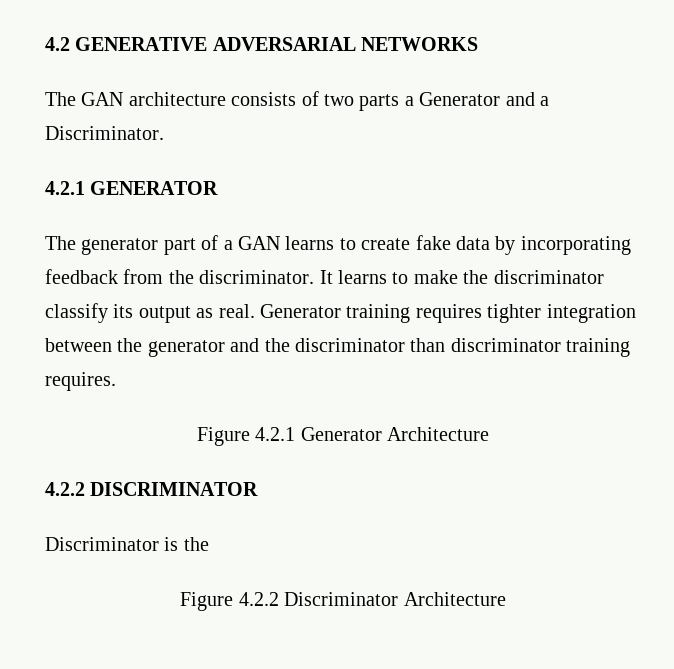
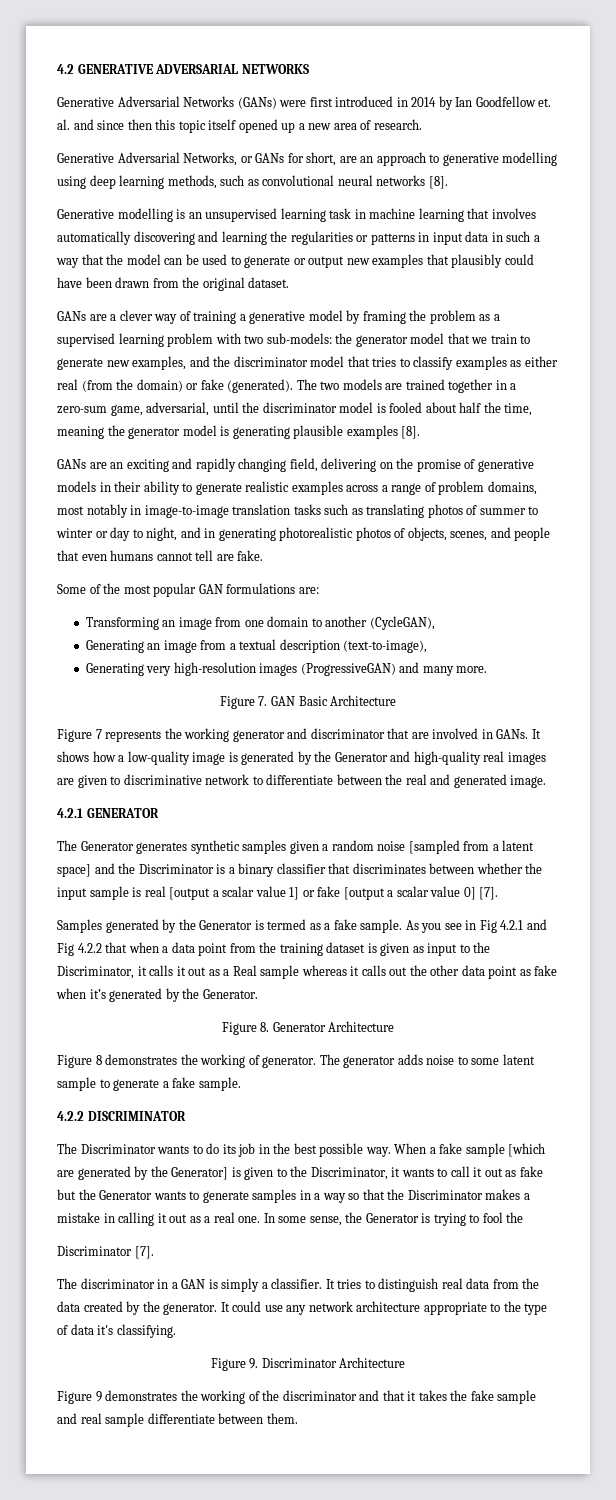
- The GAN architecture consists of two parts a Generator and a Discriminator.
+ Generative Adversarial Networks (GANs) were first introduced in 2014 by Ian Goodfellow et. al. and since then this topic itself opened up a new area of research.
+ Generative Adversarial Networks, or GANs for short, are an approach to generative modelling using deep learning methods, such as convolutional neural networks [8].
+ Generative modelling is an unsupervised learning task in machine learning that involves automatically discovering and learning the regularities or patterns in input data in such a way that the model can be used to generate or output new examples that plausibly could have been drawn from the original dataset.
+ GANs are a clever way of training a generative model by framing the problem as a supervised learning problem with two sub-models: the generator model that we train to generate new examples, and the discriminator model that tries to classify examples as either real (from the domain) or fake (generated). The two models are trained together in a zero-sum game, adversarial, until the discriminator model is fooled about half the time, meaning the generator model is generating plausible examples [8].
+ GANs are an exciting and rapidly changing field, delivering on the promise of generative models in their ability to generate realistic examples across a range of problem domains, most notably in image-to-image translation tasks such as translating photos of summer to winter or day to night, and in generating photorealistic photos of objects, scenes, and people that even humans cannot tell are fake.
+ Some of the most popular GAN formulations are:
+ Transforming an image from one domain to another (CycleGAN),
+ Generating an image from a textual description (text-to-image),
+ Generating very high-resolution images (ProgressiveGAN) and many more.
+ Figure 7. GAN Basic Architecture
+ Figure 7 represents the working generator and discriminator that are involved in GANs. It shows how a low-quality image is generated by the Generator and high-quality real images are given to discriminative network to differentiate between the real and generated image.
  4.2.1 GENERATOR
- The generator part of a GAN learns to create fake data by incorporating feedback from the discriminator. It learns to make the discriminator classify its output as real. Generator training requires tighter integration between the generator and the discriminator than discriminator training requires.
- Figure 4.2.1 Generator Architecture
+ The Generator generates synthetic samples given a random noise [sampled from a latent space] and the Discriminator is a binary classifier that discriminates between whether the input sample is real [output a scalar value 1] or fake [output a scalar value 0] [7].
+ Samples generated by the Generator is termed as a fake sample. As you see in Fig 4.2.1 and Fig 4.2.2 that when a data point from the training dataset is given as input to the Discriminator, it calls it out as a Real sample whereas it calls out the other data point as fake when it’s generated by the Generator.
+ Figure 8. Generator Architecture
+ Figure 8 demonstrates the working of generator. The generator adds noise to some latent sample to generate a fake sample.
  4.2.2 DISCRIMINATOR
- Discriminator is the
- Figure 4.2.2 Discriminator Architecture
+ The Discriminator wants to do its job in the best possible way. When a fake sample [which are generated by the Generator] is given to the Discriminator, it wants to call it out as fake but the Generator wants to generate samples in a way so that the Discriminator makes a mistake in calling it out as a real one. In some sense, the Generator is trying to fool the
+ Discriminator [7].
+ The discriminator in a GAN is simply a classifier. It tries to distinguish real data from the data created by the generator. It could use any network architecture appropriate to the type of data it's classifying.
+ Figure 9. Discriminator Architecture
+ Figure 9 demonstrates the working of the discriminator and that it takes the fake sample and real sample differentiate between them.

